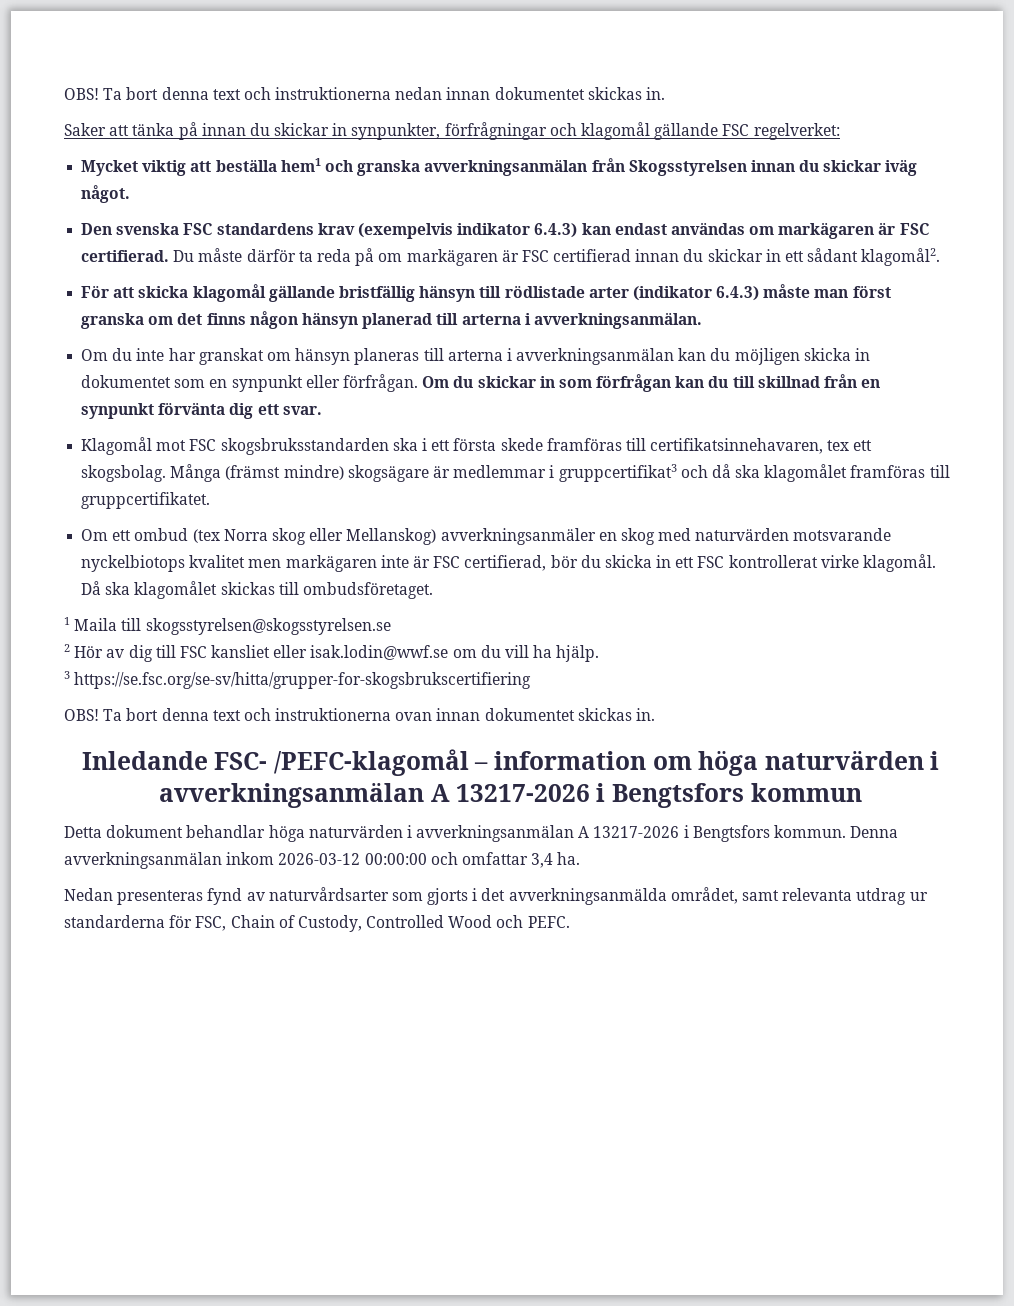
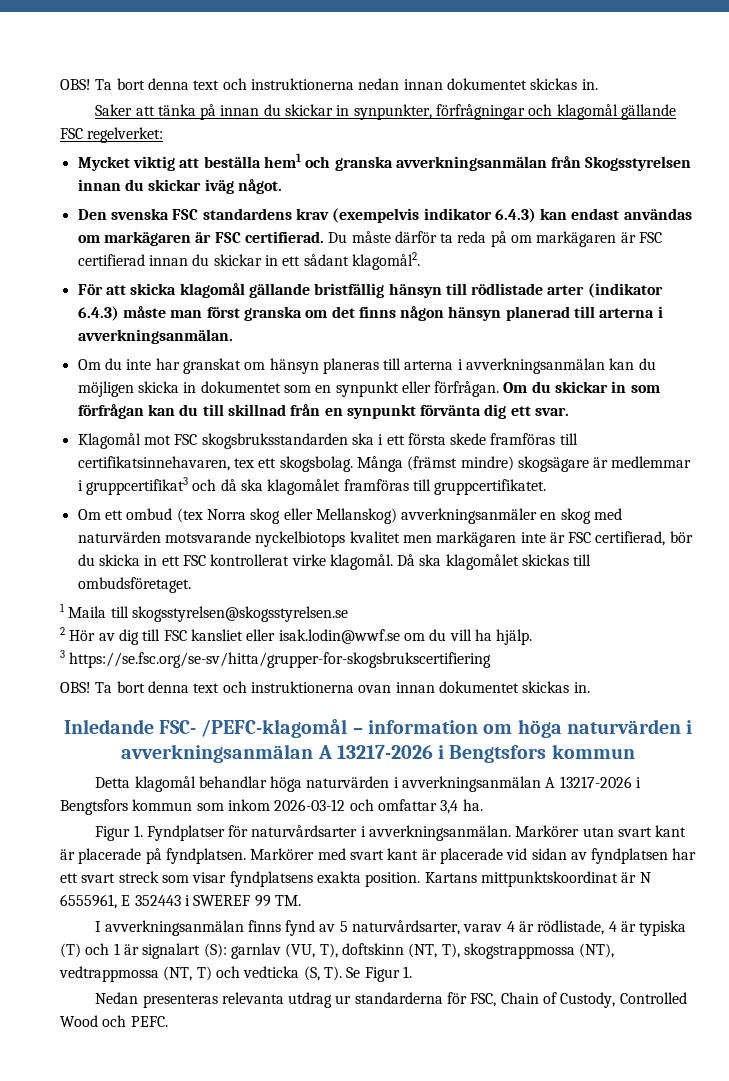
- Detta dokument behandlar höga naturvärden i avverkningsanmälan A 13217-2026 i Bengtsfors kommun. Denna avverkningsanmälan inkom 2026-03-12 00:00:00 och omfattar 3,4 ha.
+ Detta klagomål behandlar höga naturvärden i avverkningsanmälan A 13217-2026 i Bengtsfors kommun som inkom 2026-03-12 och omfattar 3,4 ha.
- Nedan presenteras fynd av naturvårdsarter som gjorts i det avverkningsanmälda området, samt relevanta utdrag ur standarderna för FSC, Chain of Custody, Controlled Wood och PEFC.
+ Figur 1. Fyndplatser för naturvårdsarter i avverkningsanmälan. Markörer utan svart kant är placerade på fyndplatsen. Markörer med svart kant är placerade vid sidan av fyndplatsen har ett svart streck som visar fyndplatsens exakta position. Kartans mittpunktskoordinat är N 6555961, E 352443 i SWEREF 99 TM.
+ I avverkningsanmälan finns fynd av 5 naturvårdsarter, varav 4 är rödlistade, 4 är typiska (T) och 1 är signalart (S): garnlav (VU, T), doftskinn (NT, T), skogstrappmossa (NT), vedtrappmossa (NT, T) och vedticka (S, T). Se Figur 1.
+ Nedan presenteras relevanta utdrag ur standarderna för FSC, Chain of Custody, Controlled Wood och PEFC.

